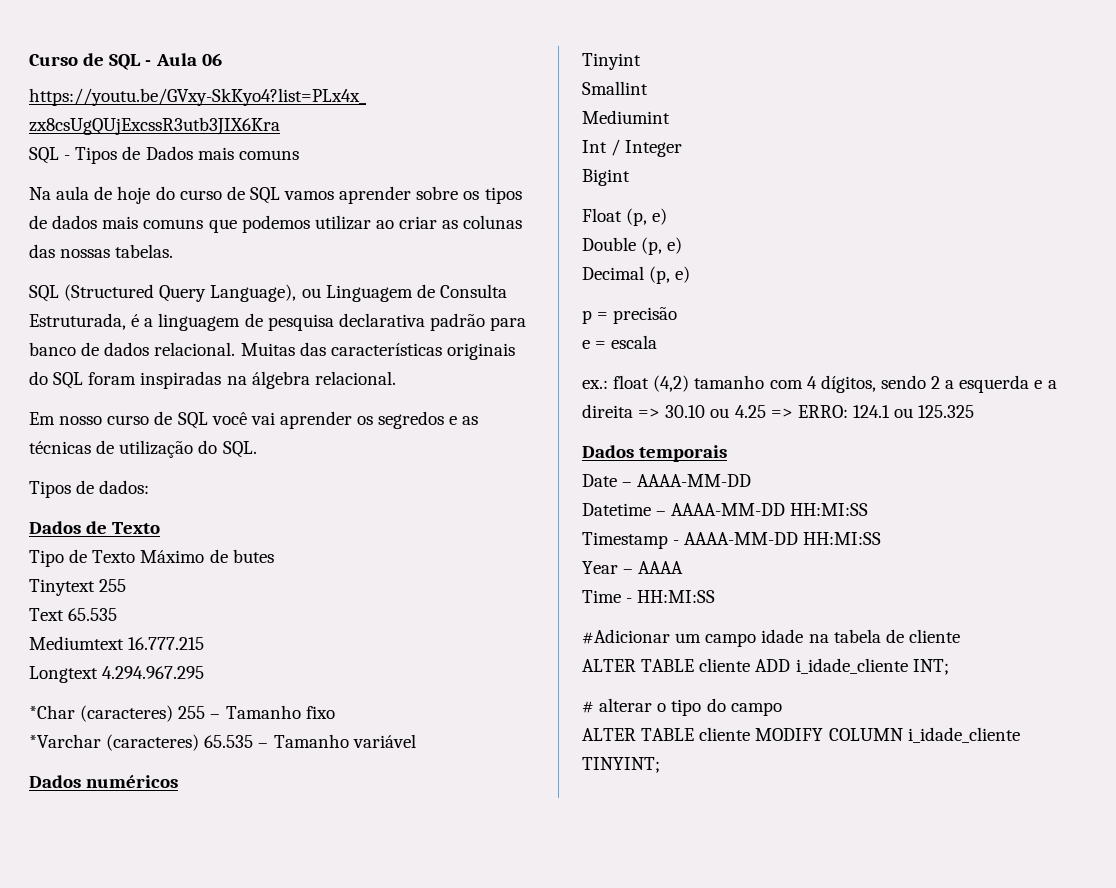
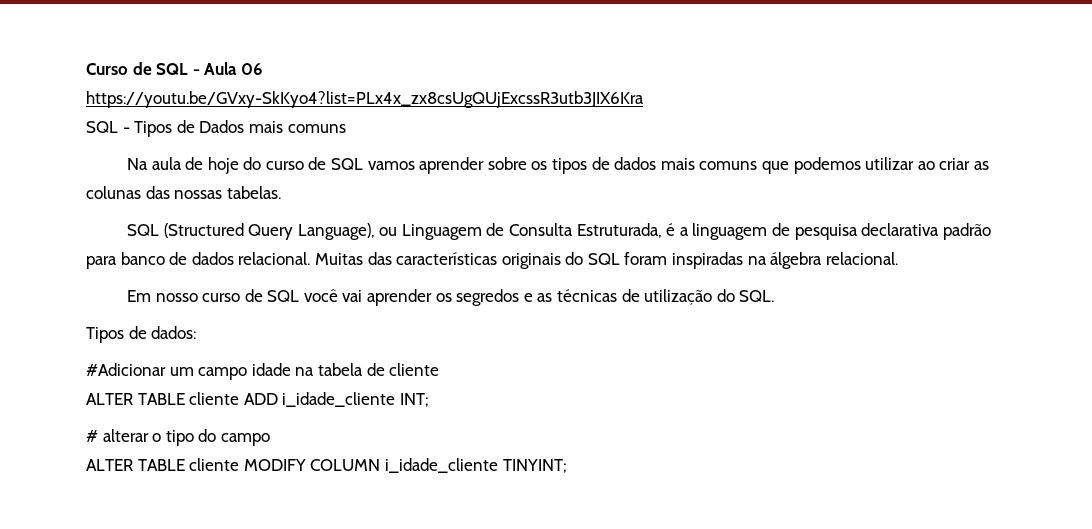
- Dados de Texto
- Tipo de Texto Máximo de butes
- Tinytext 255
- Text 65.535
- Mediumtext 16.777.215
- Longtext 4.294.967.295
- *Char (caracteres) 255 – Tamanho fixo
- *Varchar (caracteres) 65.535 – Tamanho variável
- Dados numéricos
- Tinyint
- Smallint
- Mediumint
- Int / Integer
- Bigint
- Float (p, e)
- Double (p, e)
- Decimal (p, e)
- p = precisão
- e = escala
- ex.: float (4,2) tamanho com 4 dígitos, sendo 2 a esquerda e a direita => 30.10 ou 4.25 => ERRO: 124.1 ou 125.325
- Dados temporais
- Date – AAAA-MM-DD
- Datetime – AAAA-MM-DD HH:MI:SS
- Timestamp - AAAA-MM-DD HH:MI:SS
- Year – AAAA
- Time - HH:MI:SS

